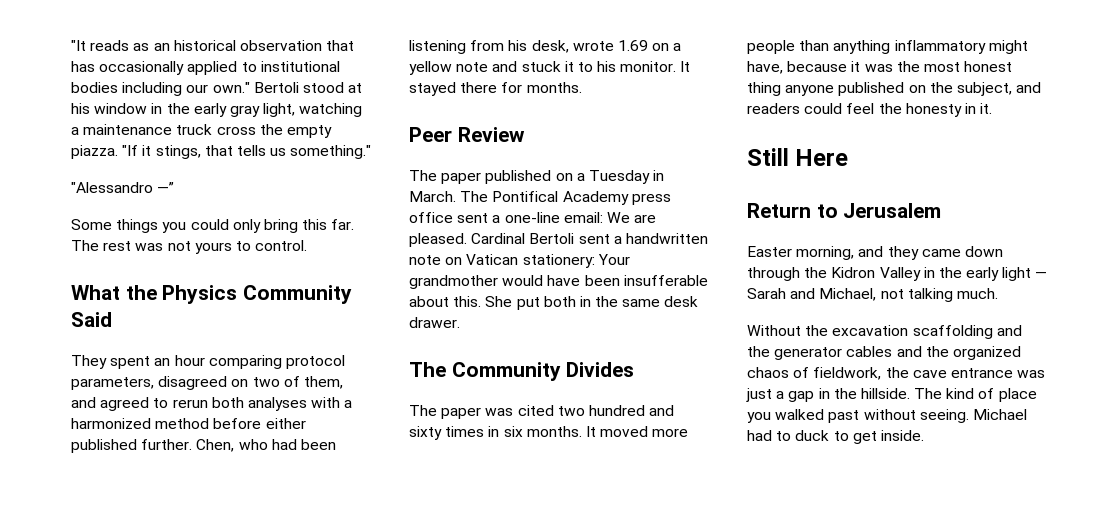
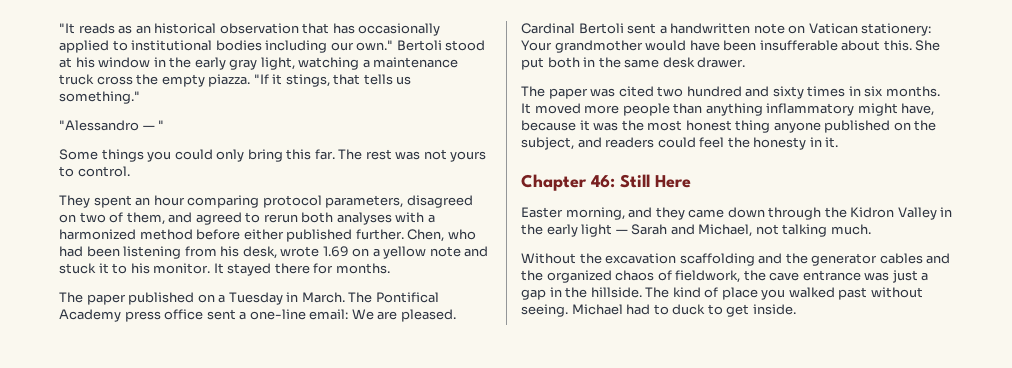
- "Alessandro —”
+ "Alessandro — "
- What the Physics Community Said
- Peer Review
- The Community Divides
- Still Here
+ Chapter 46: Still Here
- Return to Jerusalem

